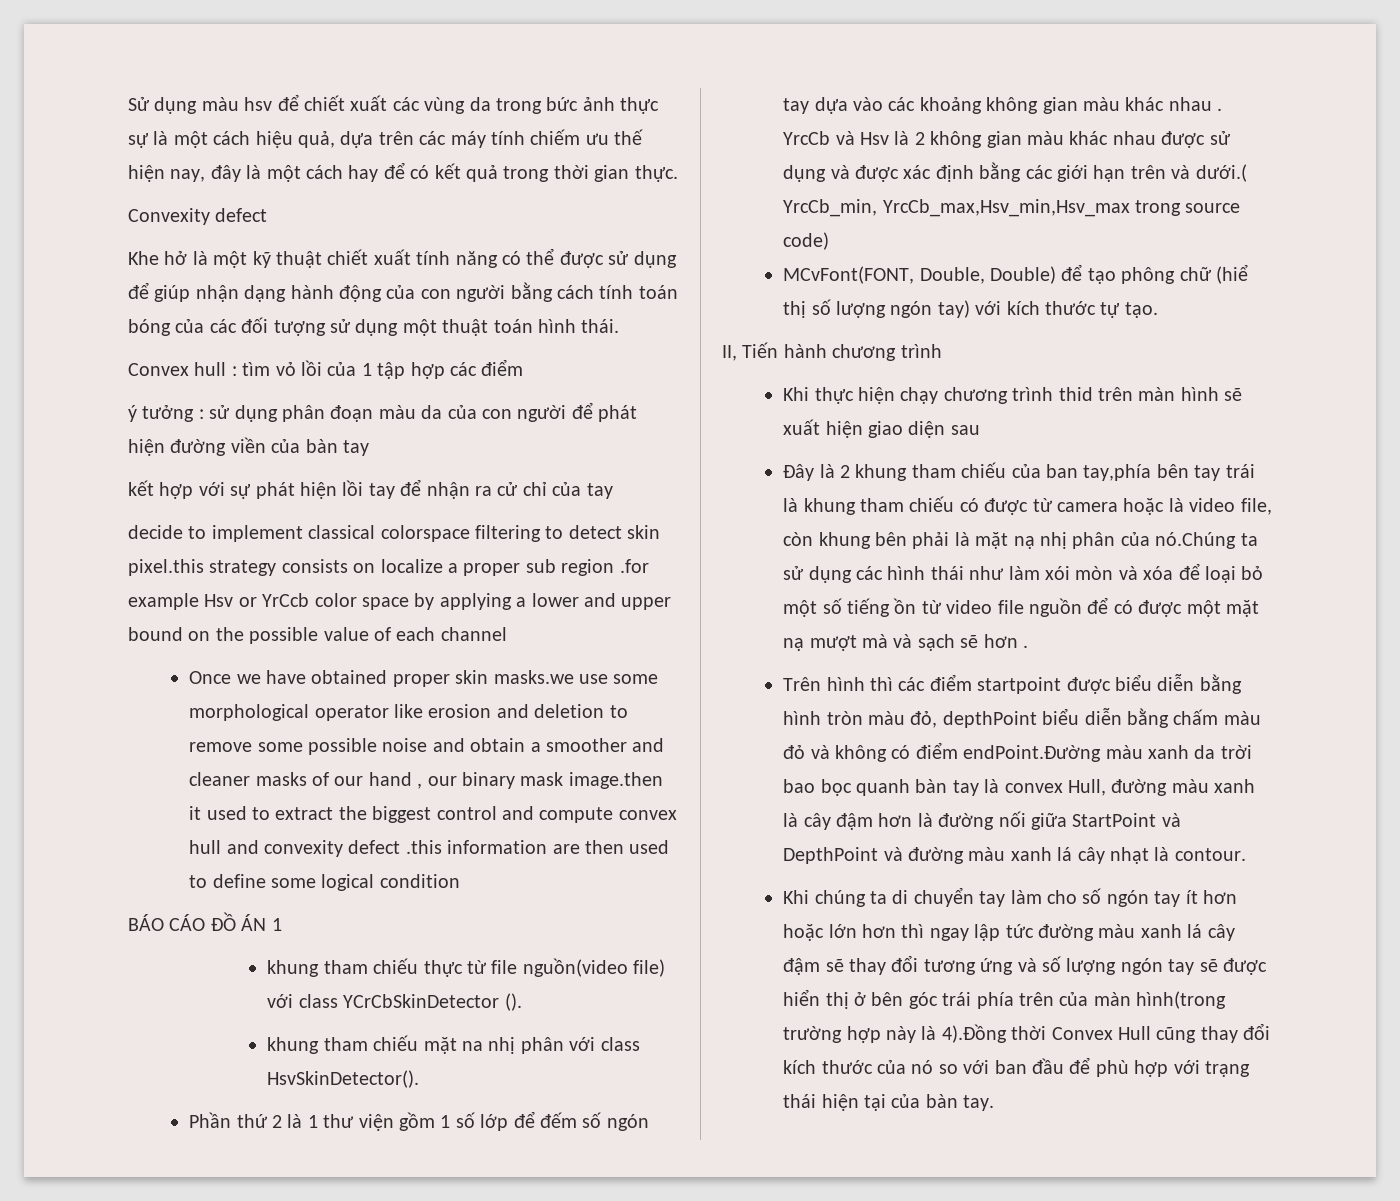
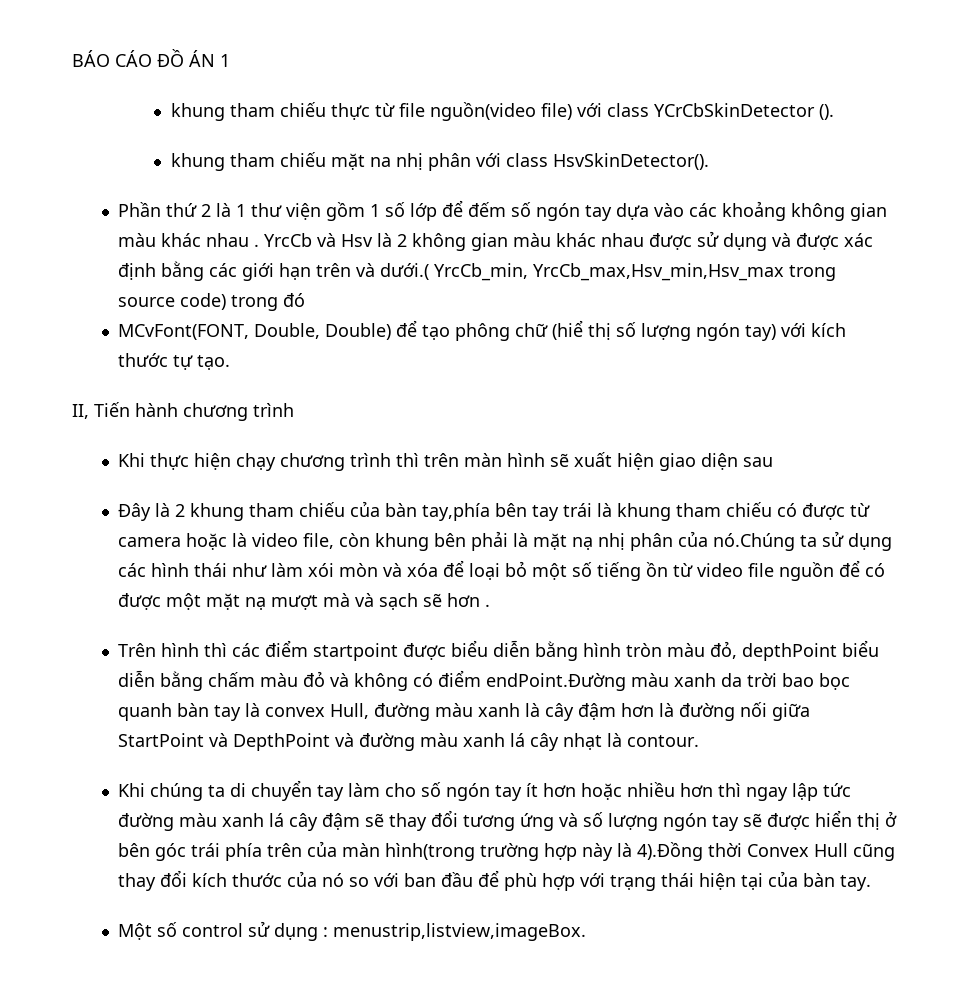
- Sử dụng màu hsv để chiết xuất các vùng da trong bức ảnh thực sự là một cách hiệu quả, dựa trên các máy tính chiếm ưu thế hiện nay, đây là một cách hay để có kết quả trong thời gian thực.
- Convexity defect
- Khe hở là một kỹ thuật chiết xuất tính năng có thể được sử dụng để giúp nhận dạng hành động của con người bằng cách tính toán bóng của các đối tượng sử dụng một thuật toán hình thái.
- Convex hull : tìm vỏ lồi của 1 tập hợp các điểm
- ý tưởng : sử dụng phân đoạn màu da của con người để phát hiện đường viền của bàn tay
- kết hợp với sự phát hiện lồi tay để nhận ra cử chỉ của tay
- decide to implement classical colorspace filtering to detect skin pixel.this strategy consists on localize a proper sub region .for example Hsv or YrCcb color space by applying a lower and upper bound on the possible value of each channel
- Once we have obtained proper skin masks.we use some morphological operator like erosion and deletion to remove some possible noise and obtain a smoother and cleaner masks of our hand , our binary mask image.then it used to extract the biggest control and compute convex hull and convexity defect .this information are then used to define some logical condition
- YrcCb và Hsv là 2 không gian màu khác nhau được sử dụng và được xác định bằng các giới hạn trên và dưới.( YrcCb_min, YrcCb_max,Hsv_min,Hsv_max trong source code)
+ YrcCb và Hsv là 2 không gian màu khác nhau được sử dụng và được xác định bằng các giới hạn trên và dưới.( YrcCb_min, YrcCb_max,Hsv_min,Hsv_max trong source code) trong đó
- Khi thực hiện chạy chương trình thid trên màn hình sẽ xuất hiện giao diện sau
+ Khi thực hiện chạy chương trình thì trên màn hình sẽ xuất hiện giao diện sau
- Đây là 2 khung tham chiếu của ban tay,phía bên tay trái là khung tham chiếu có được từ camera hoặc là video file, còn khung bên phải là mặt nạ nhị phân của nó.Chúng ta sử dụng các hình thái như làm xói mòn và xóa để loại bỏ một số tiếng ồn từ video file nguồn để có được một mặt nạ mượt mà và sạch sẽ hơn .
+ Đây là 2 khung tham chiếu của bàn tay,phía bên tay trái là khung tham chiếu có được từ camera hoặc là video file, còn khung bên phải là mặt nạ nhị phân của nó.Chúng ta sử dụng các hình thái như làm xói mòn và xóa để loại bỏ một số tiếng ồn từ video file nguồn để có được một mặt nạ mượt mà và sạch sẽ hơn .
- Khi chúng ta di chuyển tay làm cho số ngón tay ít hơn hoặc lớn hơn thì ngay lập tức đường màu xanh lá cây đậm sẽ thay đổi tương ứng và số lượng ngón tay sẽ được hiển thị ở bên góc trái phía trên của màn hình(trong trường hợp này là 4).Đồng thời Convex Hull cũng thay đổi kích thước của nó so với ban đầu để phù hợp với trạng thái hiện tại của bàn tay.
+ Khi chúng ta di chuyển tay làm cho số ngón tay ít hơn hoặc nhiều hơn thì ngay lập tức đường màu xanh lá cây đậm sẽ thay đổi tương ứng và số lượng ngón tay sẽ được hiển thị ở bên góc trái phía trên của màn hình(trong trường hợp này là 4).Đồng thời Convex Hull cũng thay đổi kích thước của nó so với ban đầu để phù hợp với trạng thái hiện tại của bàn tay.
+ Một số control sử dụng : menustrip,listview,imageBox.

